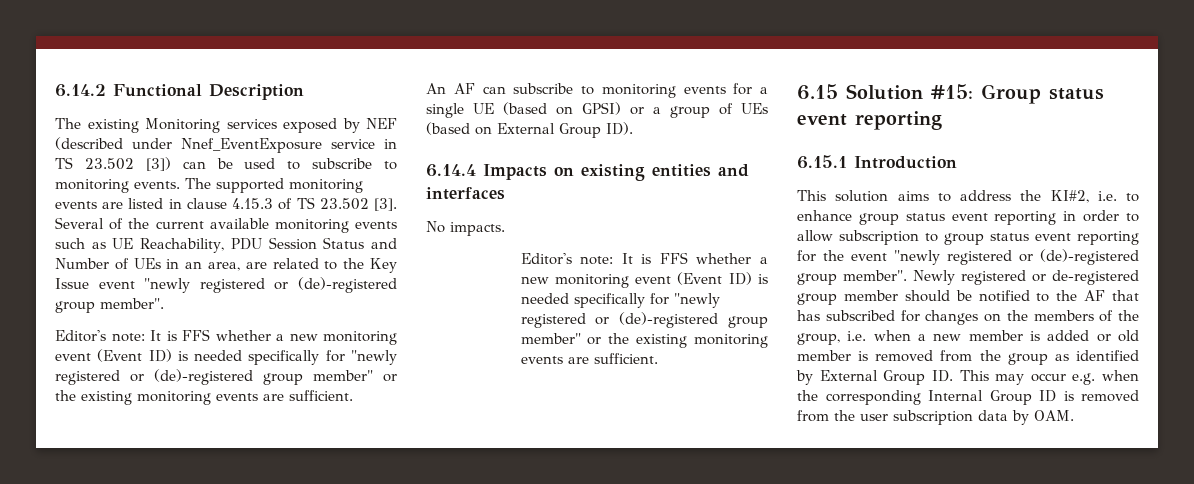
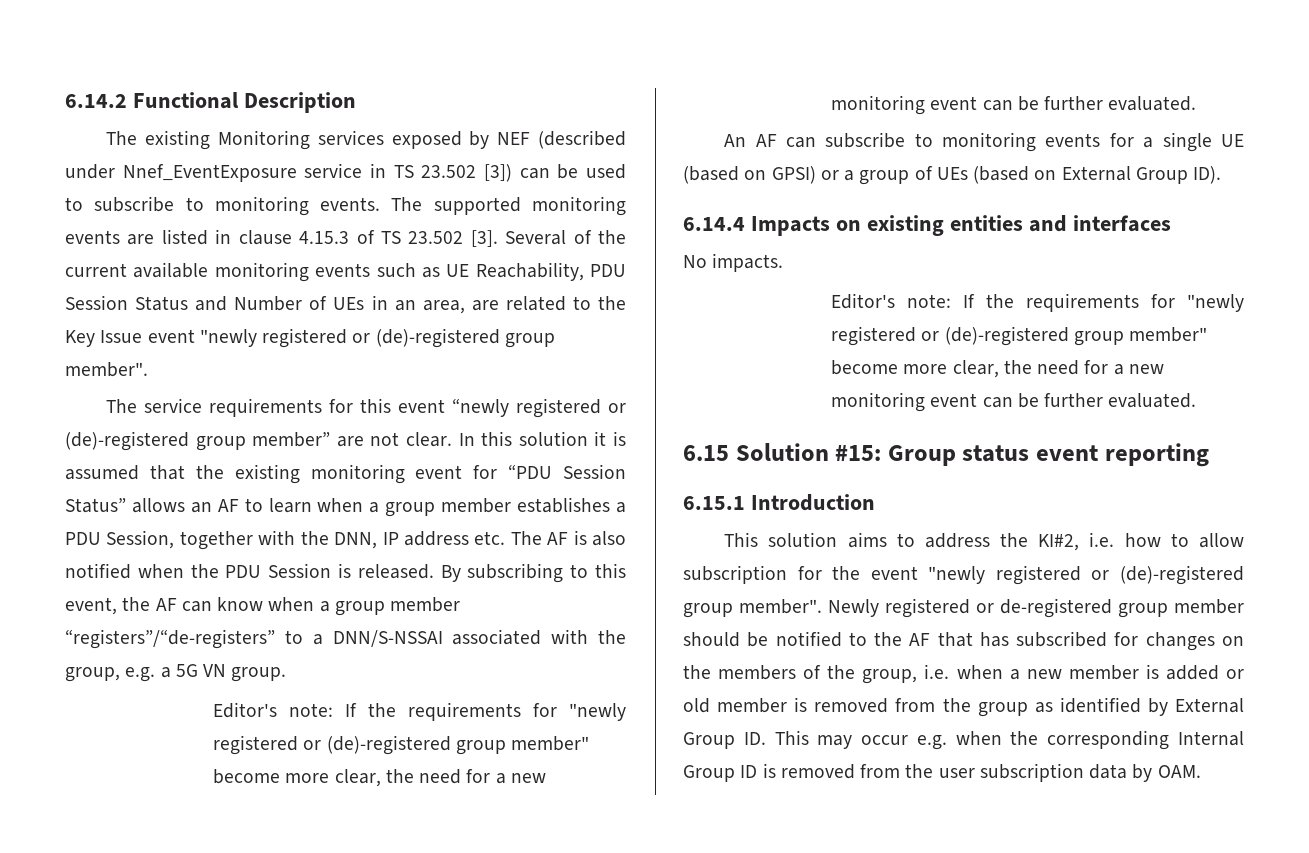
  Several of the current available monitoring events such as UE Reachability, PDU Session Status and Number of UEs in an area, are related to the Key Issue event "newly registered or (de)-registered group member".
- Editor's note: It is FFS whether a new monitoring event (Event ID) is needed specifically for "newly registered or (de)-registered group member" or the existing monitoring events are sufficient.
+ The service requirements for this event “newly registered or (de)-registered group member” are not clear. In this solution it is assumed that the existing monitoring event for “PDU Session Status” allows an AF to learn when a group member establishes a PDU Session, together with the DNN, IP address etc. The AF is also notified when the PDU Session is released. By subscribing to this event, the AF can know when a group member “registers”/“de-registers” to a DNN/S-NSSAI associated with the group, e.g. a 5G VN group.
+ Editor's note: If the requirements for "newly registered or (de)-registered group member" become more clear, the need for a new monitoring event can be further evaluated.
  No impacts.
- Editor's note: It is FFS whether a new monitoring event (Event ID) is needed specifically for "newly registered or (de)-registered group member" or the existing monitoring events are sufficient.
+ Editor's note: If the requirements for "newly registered or (de)-registered group member" become more clear, the need for a new monitoring event can be further evaluated.
- This solution aims to address the KI#2, i.e. to enhance group status event reporting in order to allow subscription to group status event reporting for the event "newly registered or (de)-registered group member".
+ This solution aims to address the KI#2, i.e. how to allow subscription for the event "newly registered or (de)-registered group member".

